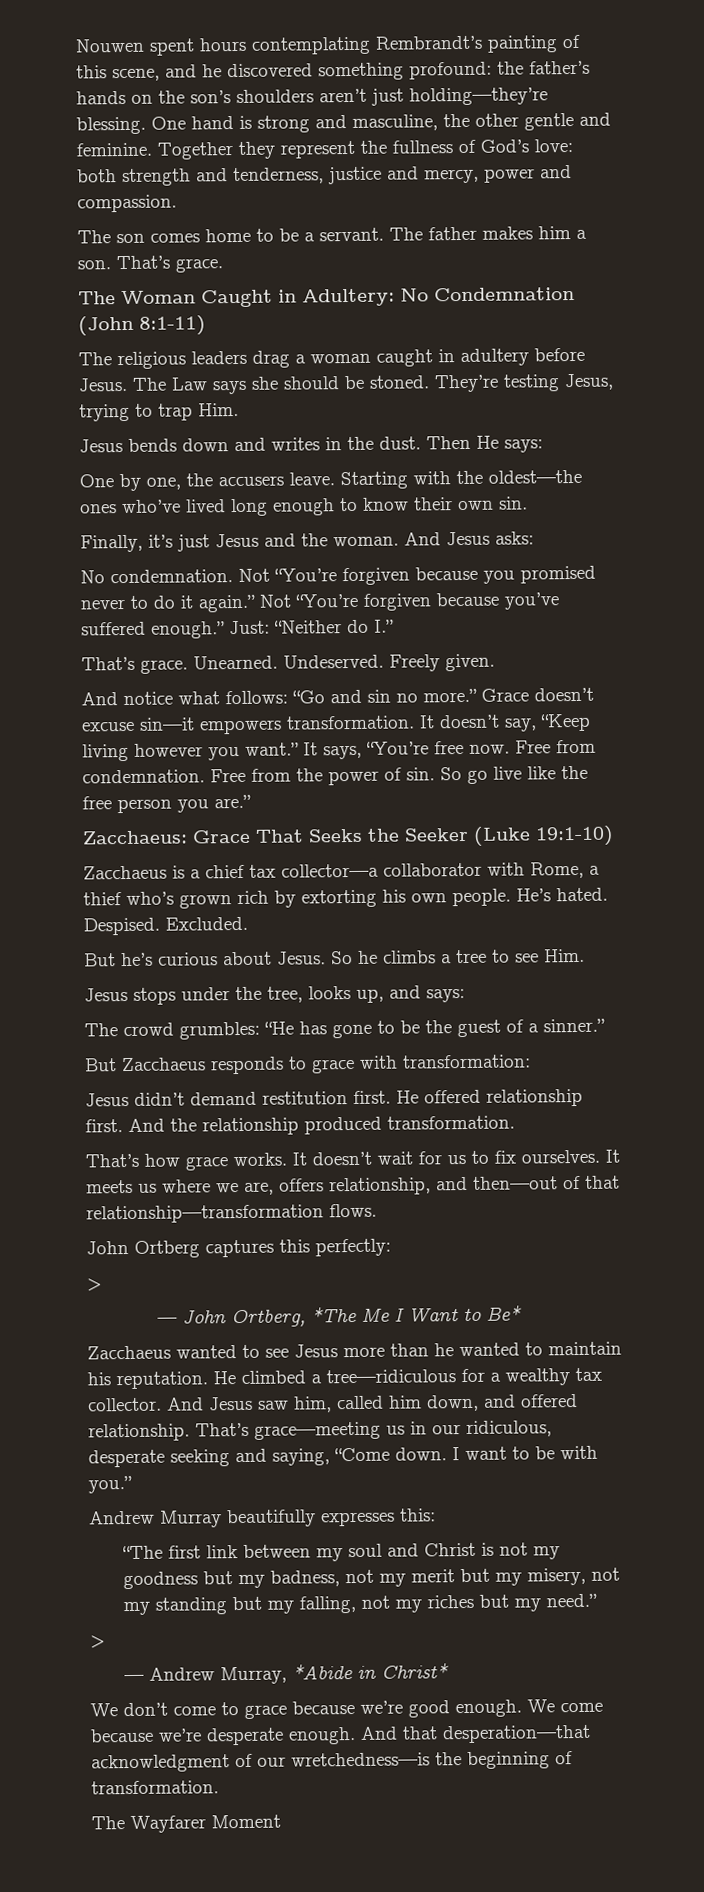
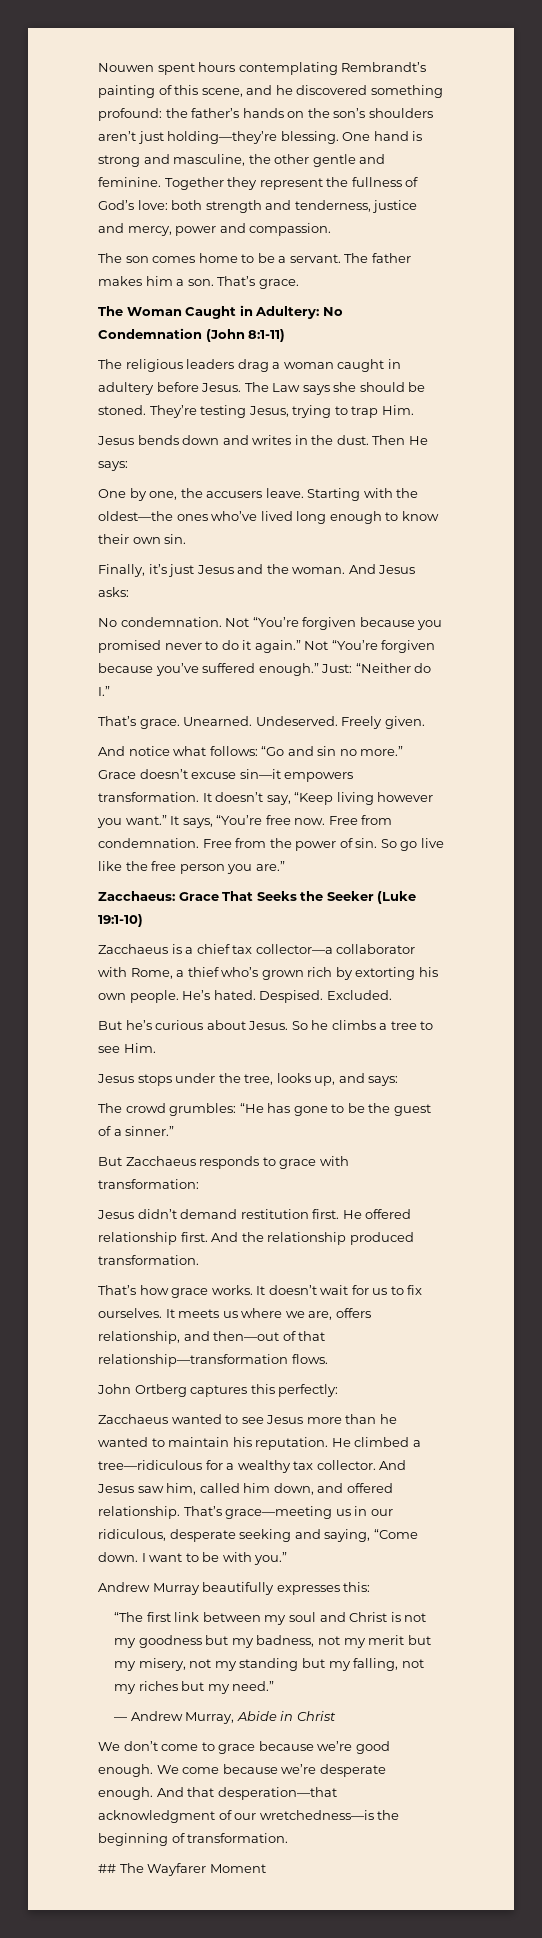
  John Ortberg captures this perfectly:
- >
- — John Ortberg, *The Me I Want to Be*
  “The first link between my soul and Christ is not my goodness but my badness, not my merit but my misery, not my standing but my falling, not my riches but my need.”
- >
- — Andrew Murray, *Abide in Christ*
+ — Andrew Murray, Abide in Christ
- The Wayfarer Moment
+ ## The Wayfarer Moment

